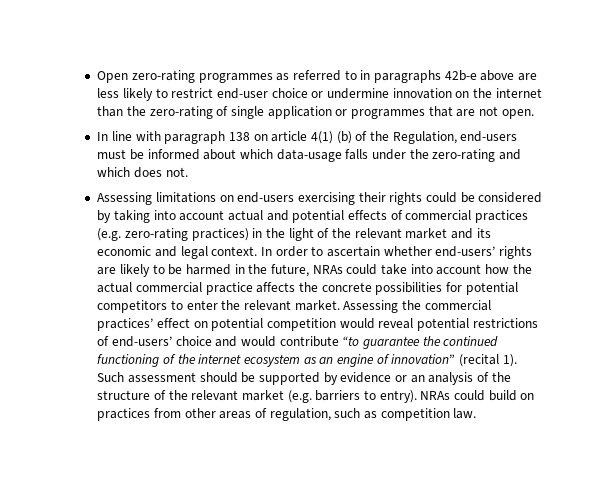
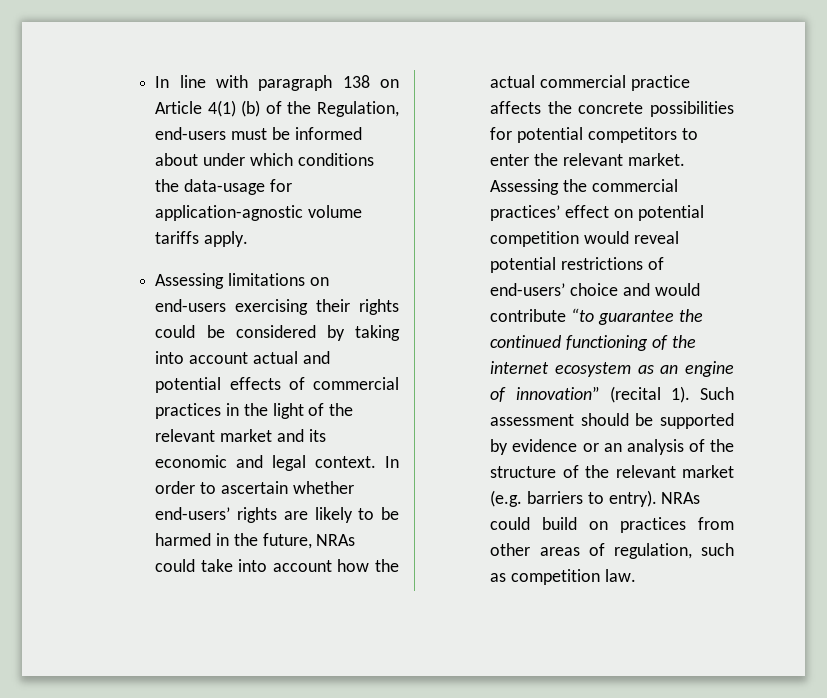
- Open zero-rating programmes as referred to in paragraphs 42b-e above are less likely to restrict end-user choice or undermine innovation on the internet than the zero-rating of single application or programmes that are not open.
- In line with paragraph 138 on article 4(1) (b) of the Regulation, end-users must be informed about which data-usage falls under the zero-rating and which does not.
+ In line with paragraph 138 on Article 4(1) (b) of the Regulation, end-users must be informed about under which conditions the data-usage for application-agnostic volume tariffs apply.
- Assessing limitations on end-users exercising their rights could be considered by taking into account actual and potential effects of commercial practices (e.g. zero-rating practices) in the light of the relevant market and its economic and legal context.
+ Assessing limitations on end-users exercising their rights could be considered by taking into account actual and potential effects of commercial practices in the light of the relevant market and its economic and legal context.

